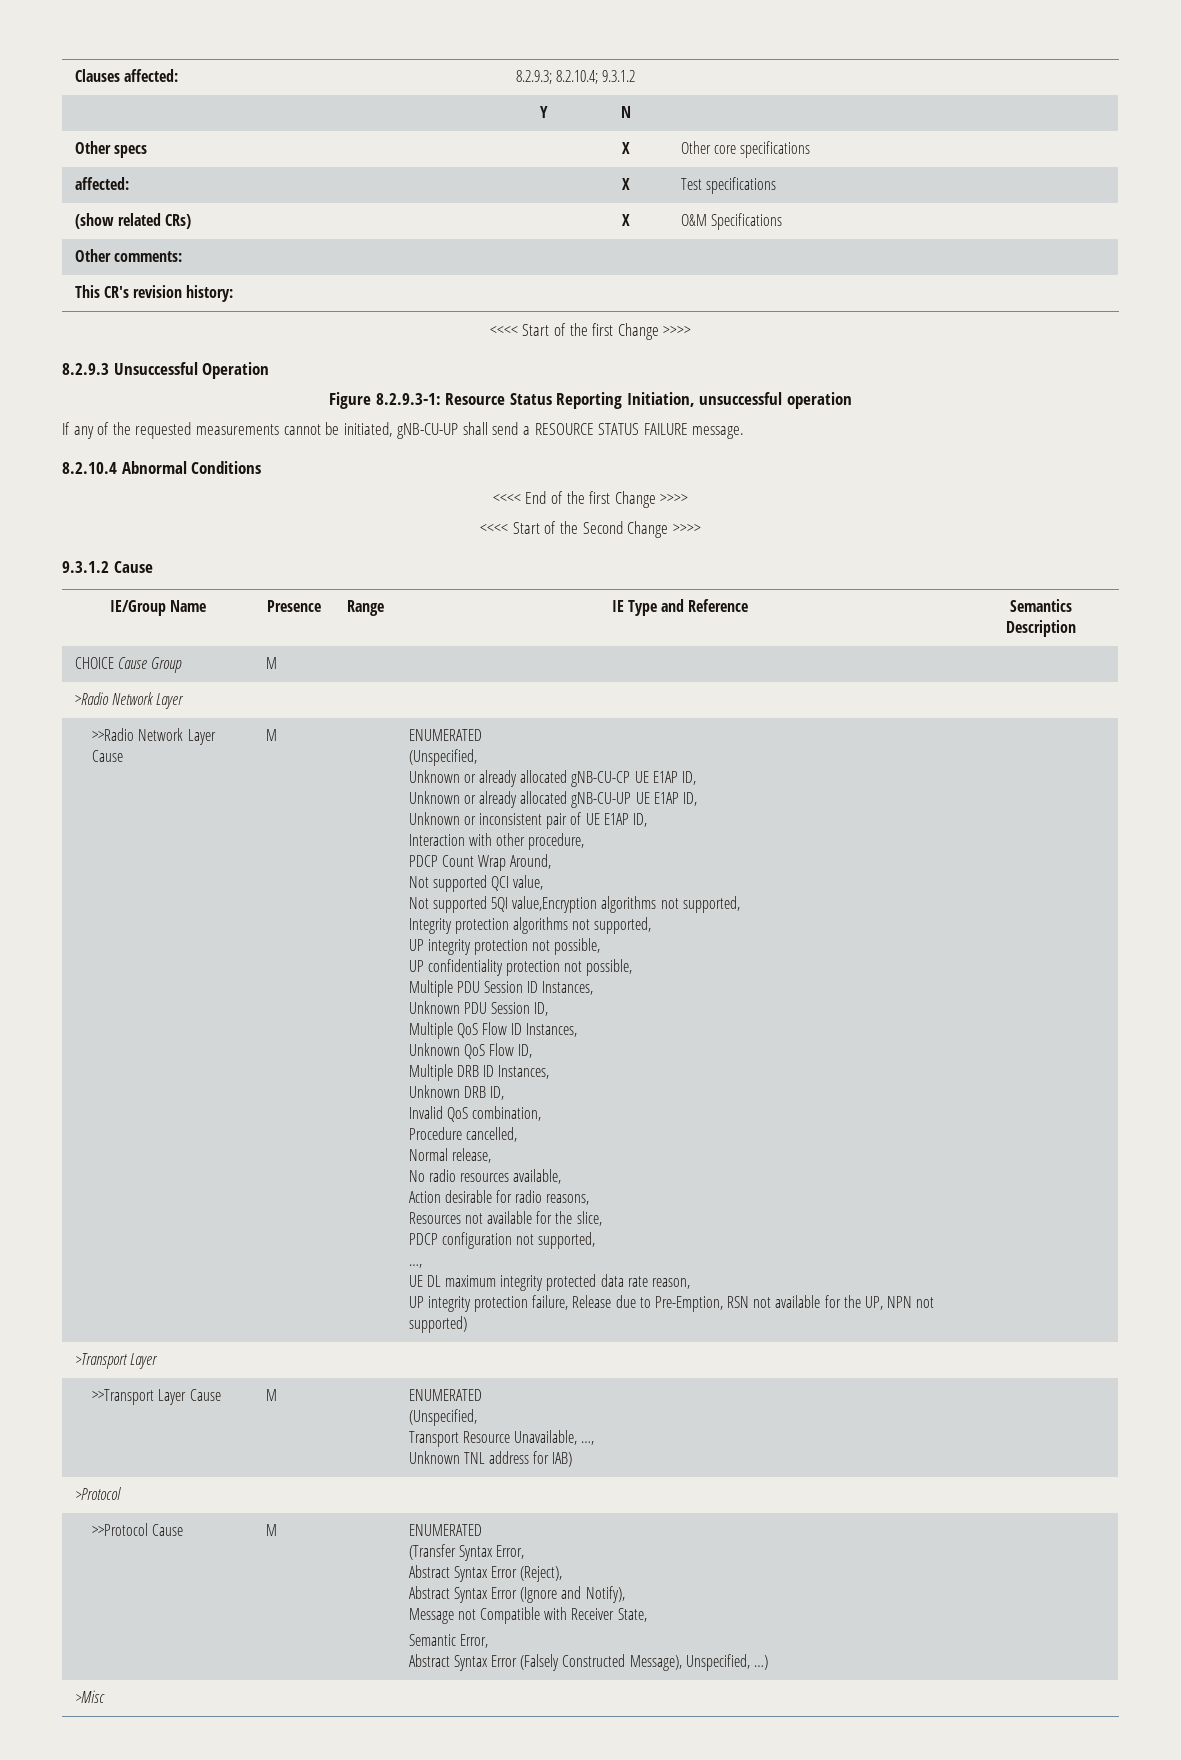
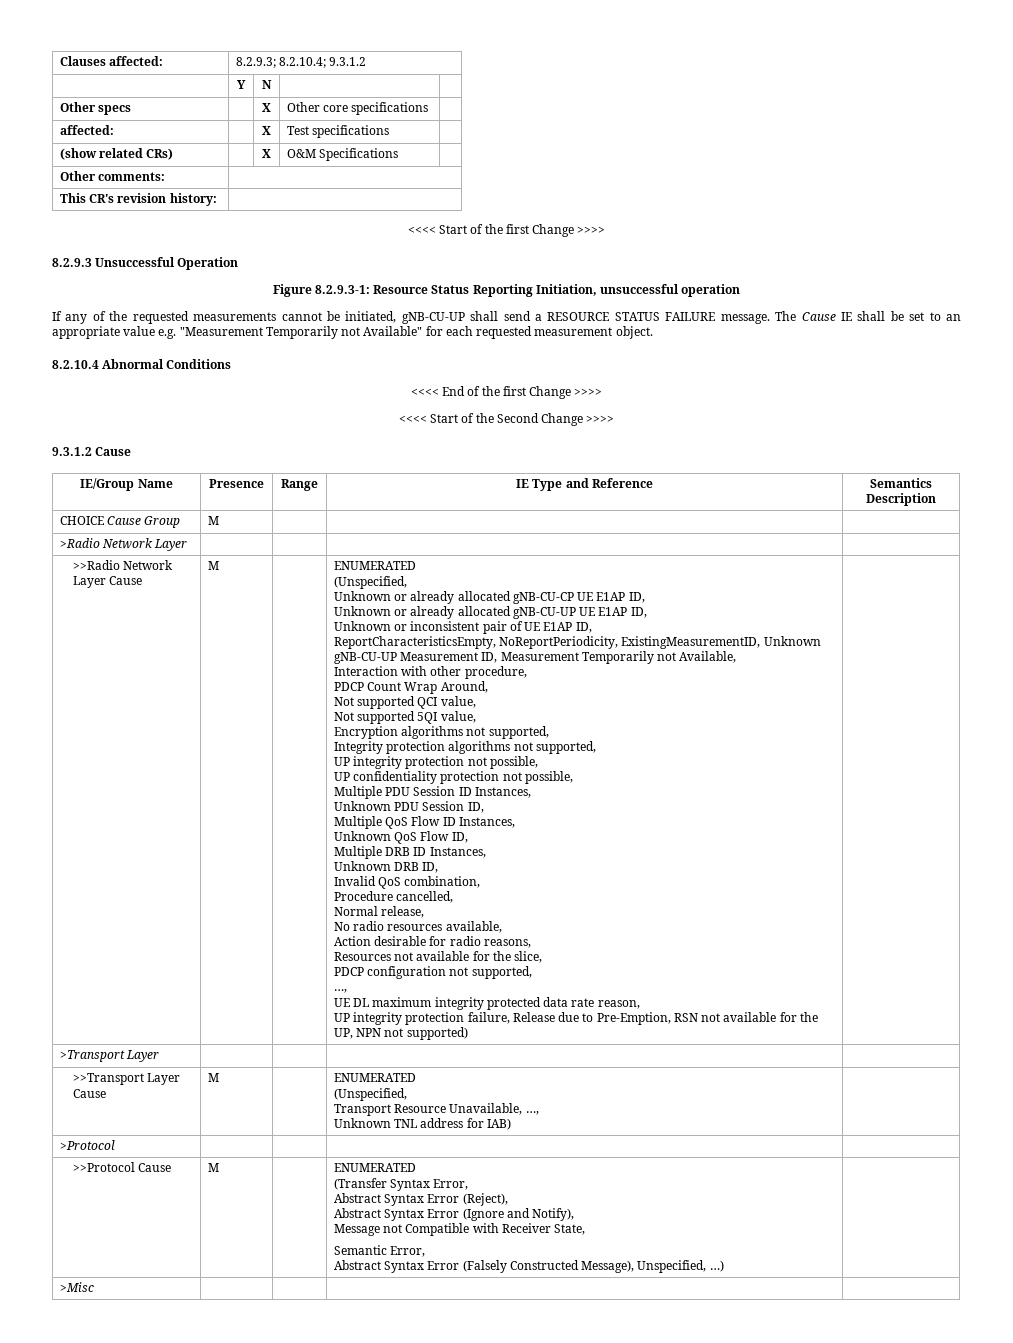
+ The Cause IE shall be set to an appropriate value e.g. "Measurement Temporarily not Available" for each requested measurement object.
+ ReportCharacteristicsEmpty, NoReportPeriodicity, ExistingMeasurementID, Unknown gNB-CU-UP Measurement ID, Measurement Temporarily not Available,
- Not supported 5QI value,Encryption algorithms not supported,
+ Not supported 5QI value,
+ Encryption algorithms not supported,

